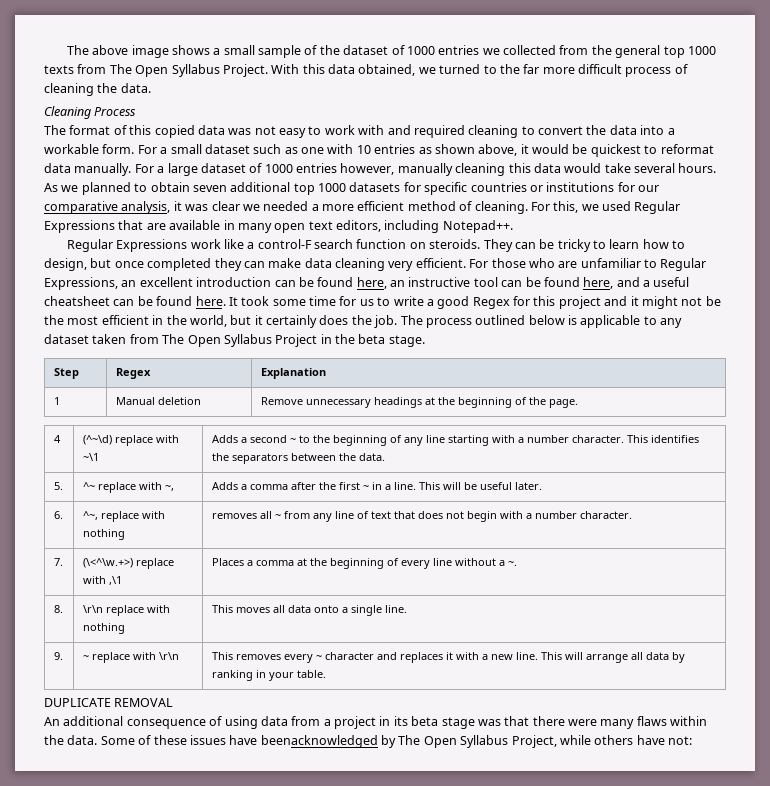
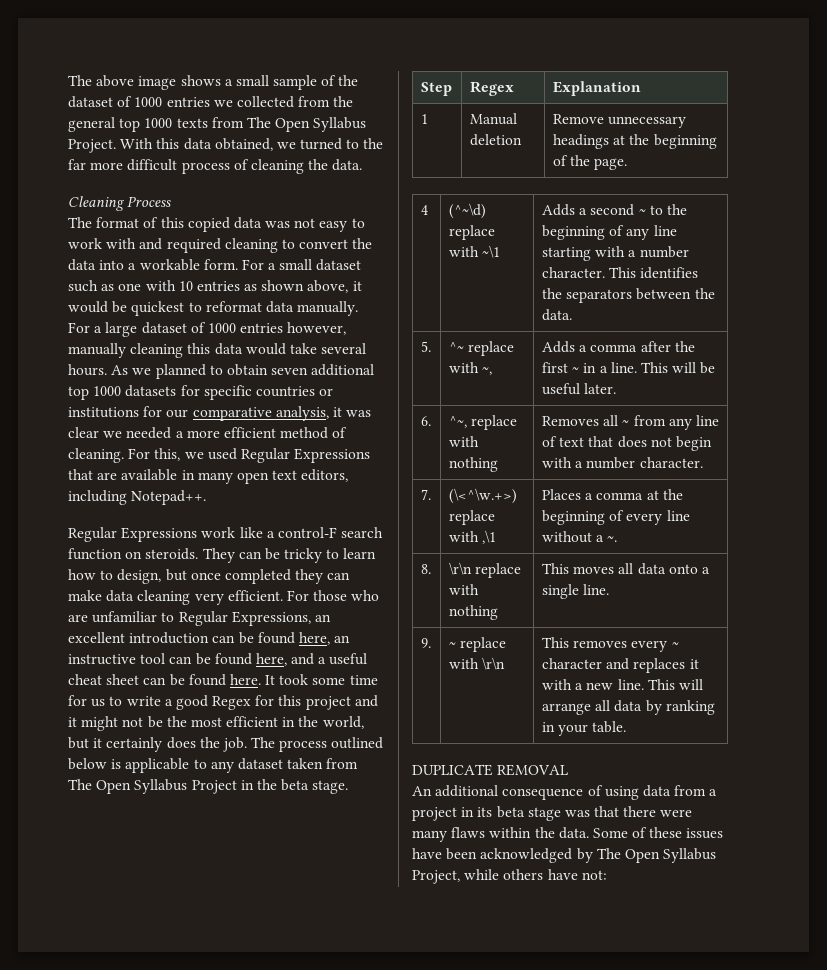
- For those who are unfamiliar to Regular Expressions, an excellent introduction can be found here, an instructive tool can be found here, and a useful cheatsheet can be found here.
+ For those who are unfamiliar to Regular Expressions, an excellent introduction can be found here, an instructive tool can be found here, and a useful cheat sheet can be found here.
- 6. | ^~, replace with nothing | removes all ~ from any line of text that does not begin with a number character.
+ 6. | ^~, replace with nothing | Removes all ~ from any line of text that does not begin with a number character.
- Some of these issues have beenacknowledged by The Open Syllabus Project, while others have not:
+ Some of these issues have been acknowledged by The Open Syllabus Project, while others have not:

